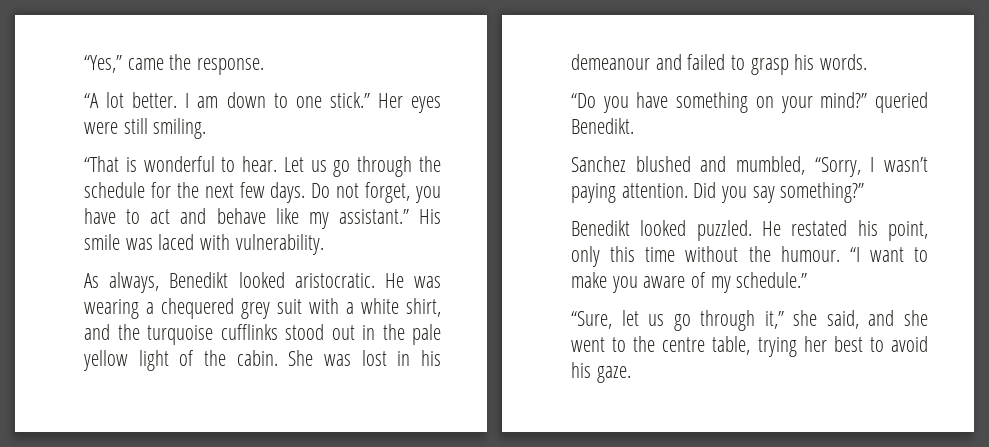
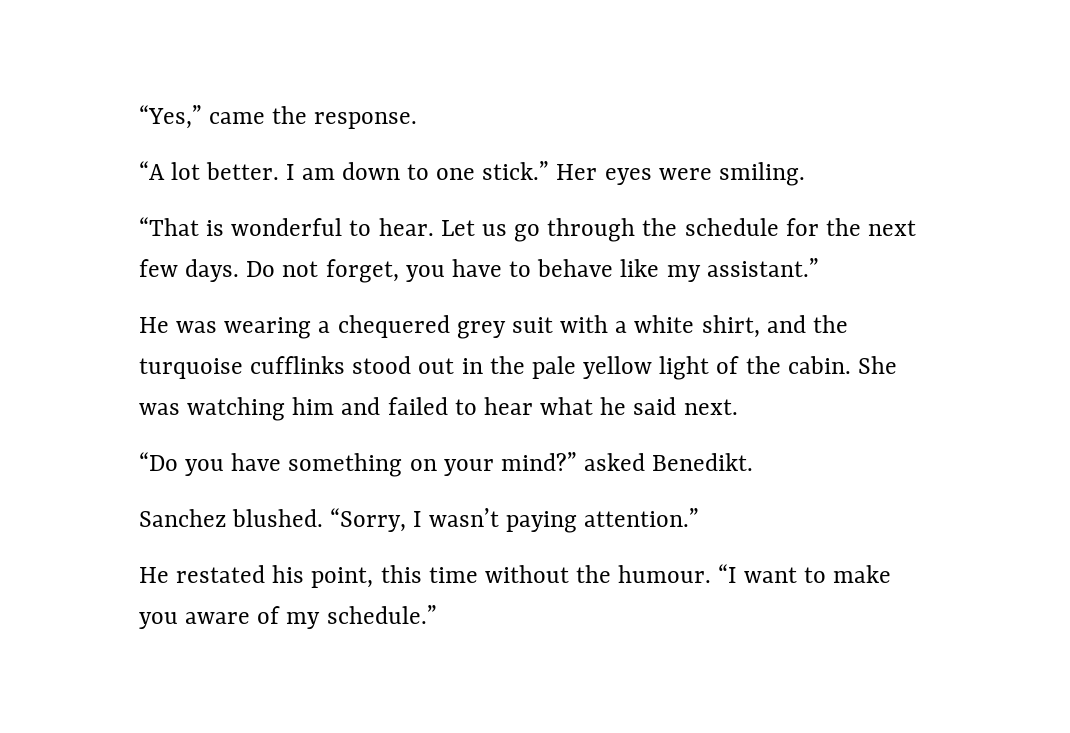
- Her eyes were still smiling.
+ Her eyes were smiling.
- Do not forget, you have to act and behave like my assistant.” His smile was laced with vulnerability.
- As always, Benedikt looked aristocratic. He was wearing a chequered grey suit with a white shirt, and the turquoise cufflinks stood out in the pale yellow light of the cabin.
+ Do not forget, you have to behave like my assistant.”
+ He was wearing a chequered grey suit with a white shirt, and the turquoise cufflinks stood out in the pale yellow light of the cabin.
- She was lost in his demeanour and failed to grasp his words.
+ She was watching him and failed to hear what he said next.
- “Do you have something on your mind?” queried Benedikt.
+ “Do you have something on your mind?” asked Benedikt.
- Sanchez blushed and mumbled, “Sorry, I wasn’t paying attention. Did you say something?”
- Benedikt looked puzzled. He restated his point, only this time without the humour.
+ Sanchez blushed. “Sorry, I wasn’t paying attention.”
+ He restated his point, this time without the humour.
- “Sure, let us go through it,” she said, and she went to the centre table, trying her best to avoid his gaze.

